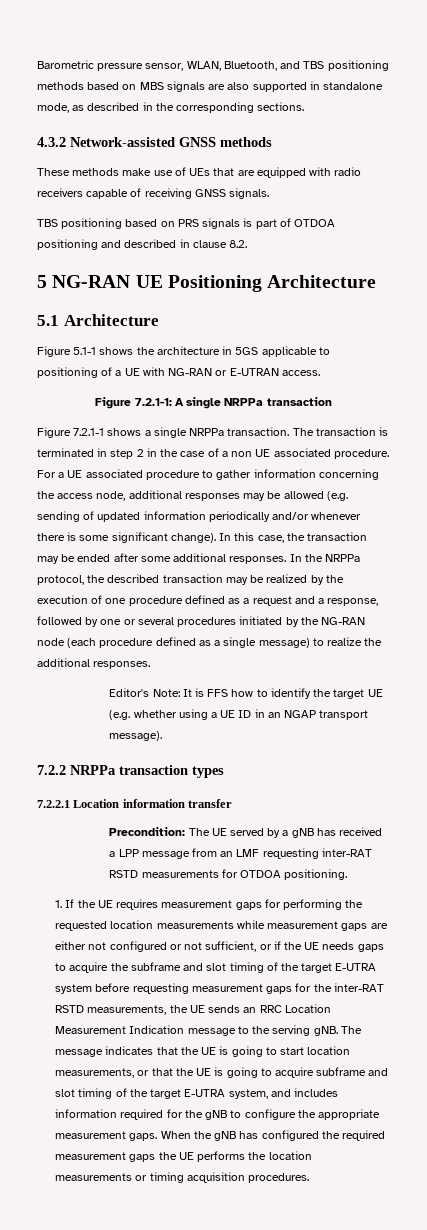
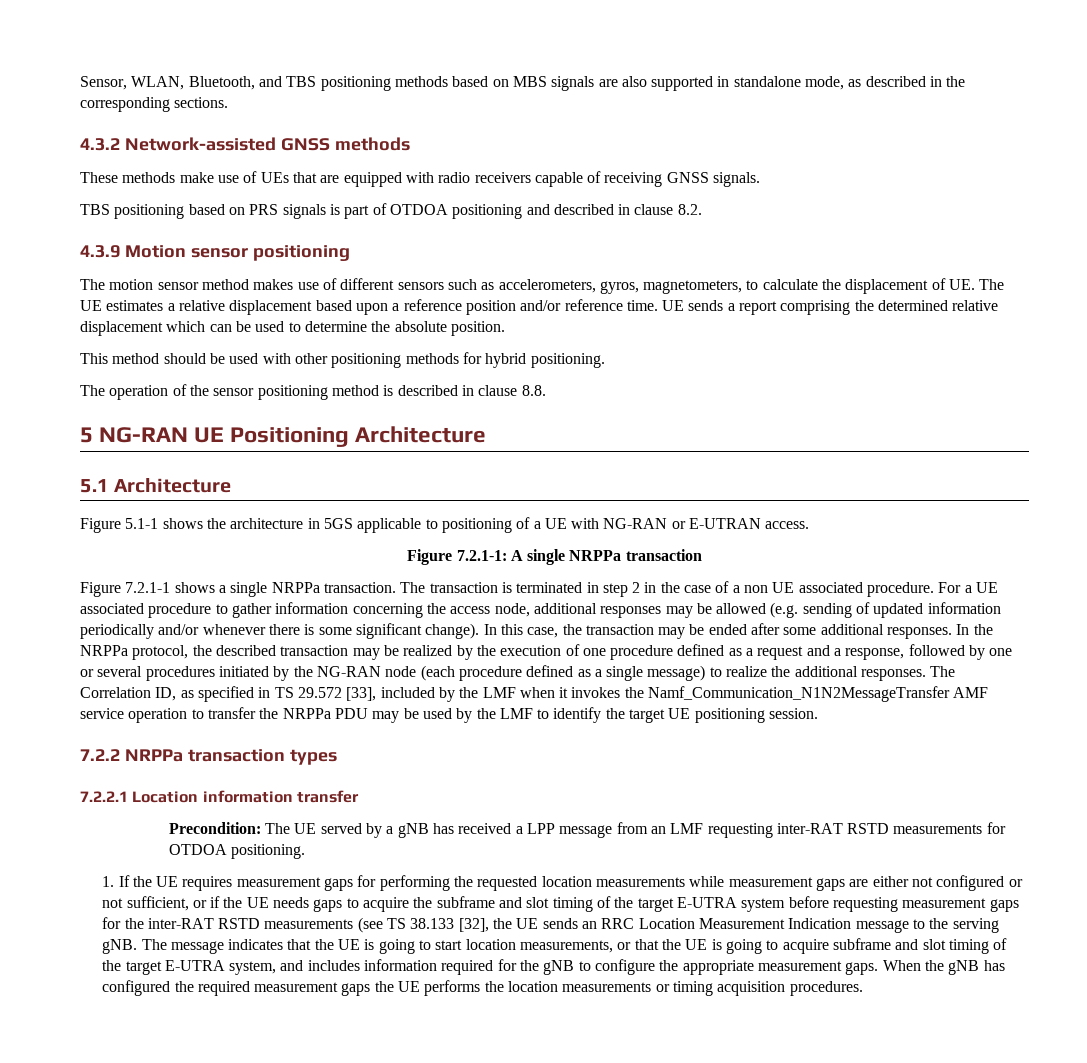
- Barometric pressure sensor, WLAN, Bluetooth, and TBS positioning methods based on MBS signals are also supported in standalone mode, as described in the corresponding sections.
+ Sensor, WLAN, Bluetooth, and TBS positioning methods based on MBS signals are also supported in standalone mode, as described in the corresponding sections.
+ 4.3.9 Motion sensor positioning
+ The motion sensor method makes use of different sensors such as accelerometers, gyros, magnetometers, to calculate the displacement of UE. The UE estimates a relative displacement based upon a reference position and/or reference time. UE sends a report comprising the determined relative displacement which can be used to determine the absolute position.
+ This method should be used with other positioning methods for hybrid positioning.
+ The operation of the sensor positioning method is described in clause 8.8.
- In the NRPPa protocol, the described transaction may be realized by the execution of one procedure defined as a request and a response, followed by one or several procedures initiated by the NG-RAN node (each procedure defined as a single message) to realize the additional responses.
- Editor's Note: It is FFS how to identify the target UE (e.g. whether using a UE ID in an NGAP transport message).
+ In the NRPPa protocol, the described transaction may be realized by the execution of one procedure defined as a request and a response, followed by one or several procedures initiated by the NG-RAN node (each procedure defined as a single message) to realize the additional responses. The Correlation ID, as specified in TS 29.572 [33], included by the LMF when it invokes the Namf_Communication_N1N2MessageTransfer AMF service operation to transfer the NRPPa PDU may be used by the LMF to identify the target UE positioning session.
- 1. If the UE requires measurement gaps for performing the requested location measurements while measurement gaps are either not configured or not sufficient, or if the UE needs gaps to acquire the subframe and slot timing of the target E-UTRA system before requesting measurement gaps for the inter-RAT RSTD measurements, the UE sends an RRC Location Measurement Indication message to the serving gNB.
+ 1. If the UE requires measurement gaps for performing the requested location measurements while measurement gaps are either not configured or not sufficient, or if the UE needs gaps to acquire the subframe and slot timing of the target E-UTRA system before requesting measurement gaps for the inter-RAT RSTD measurements (see TS 38.133 [32], the UE sends an RRC Location Measurement Indication message to the serving gNB.

